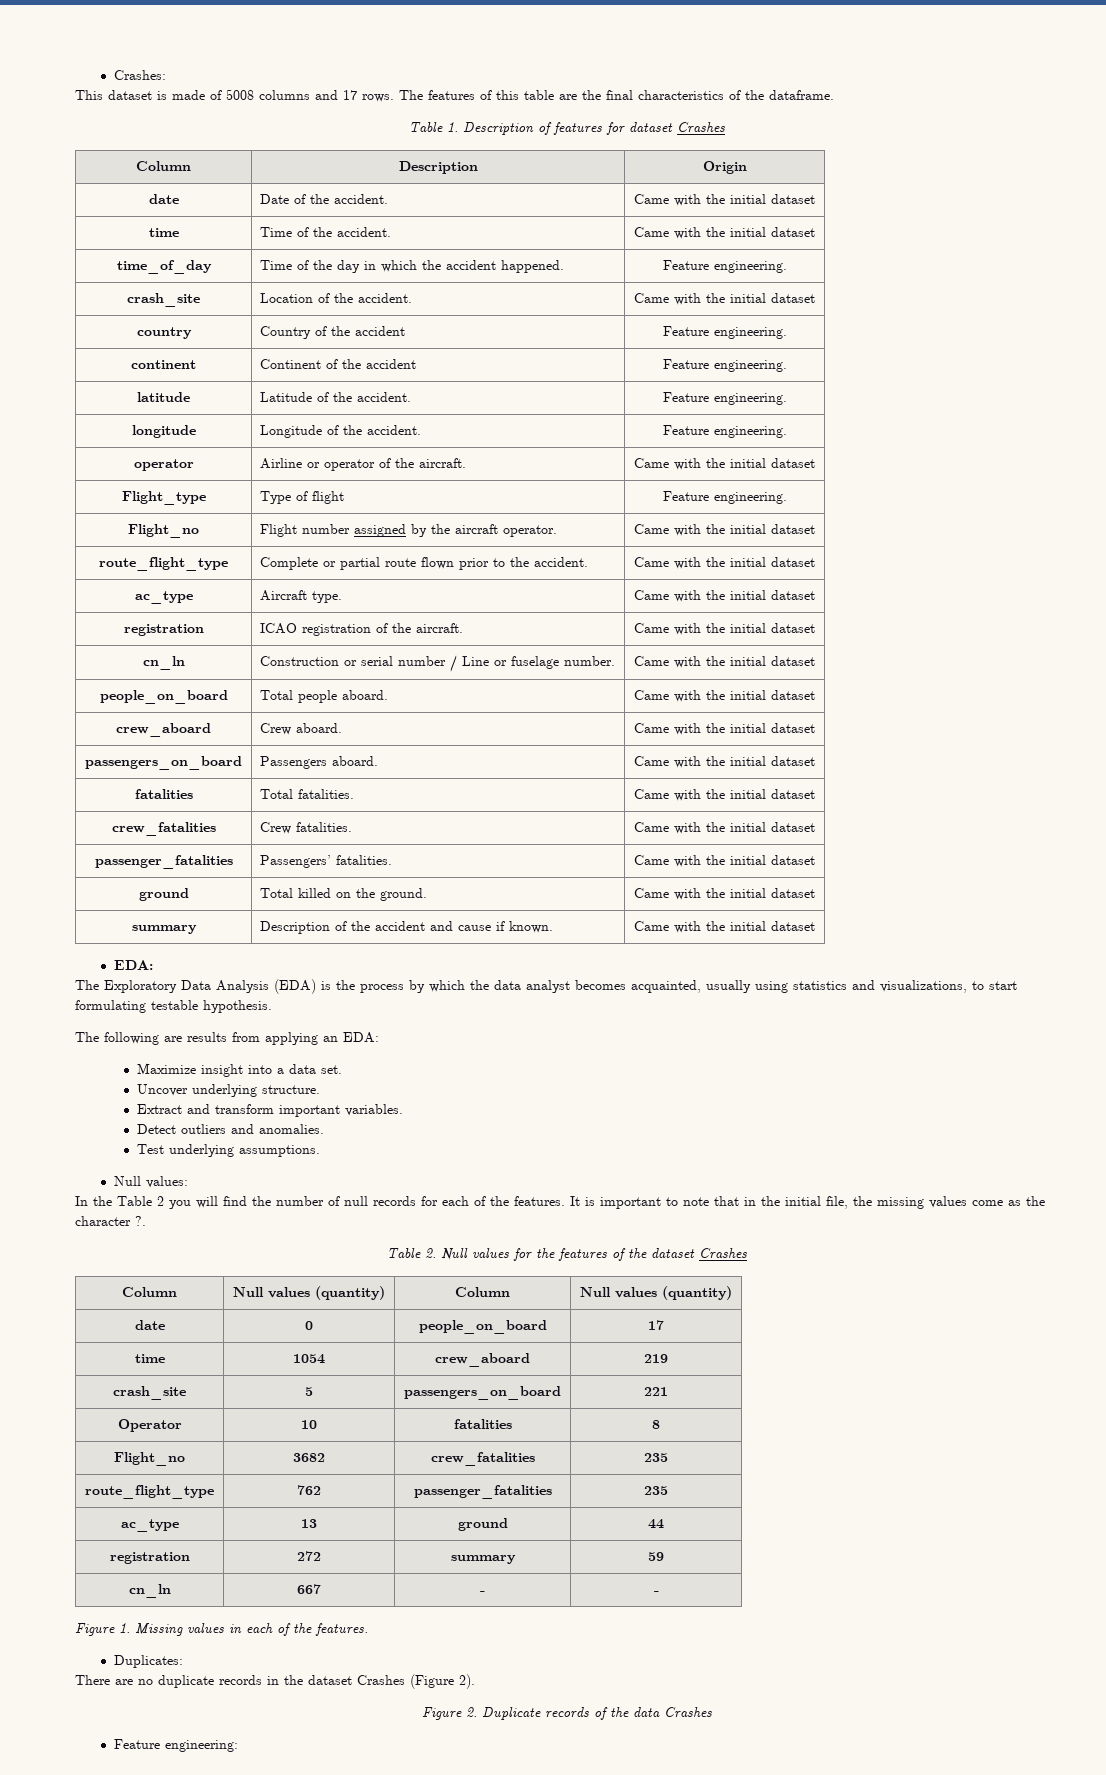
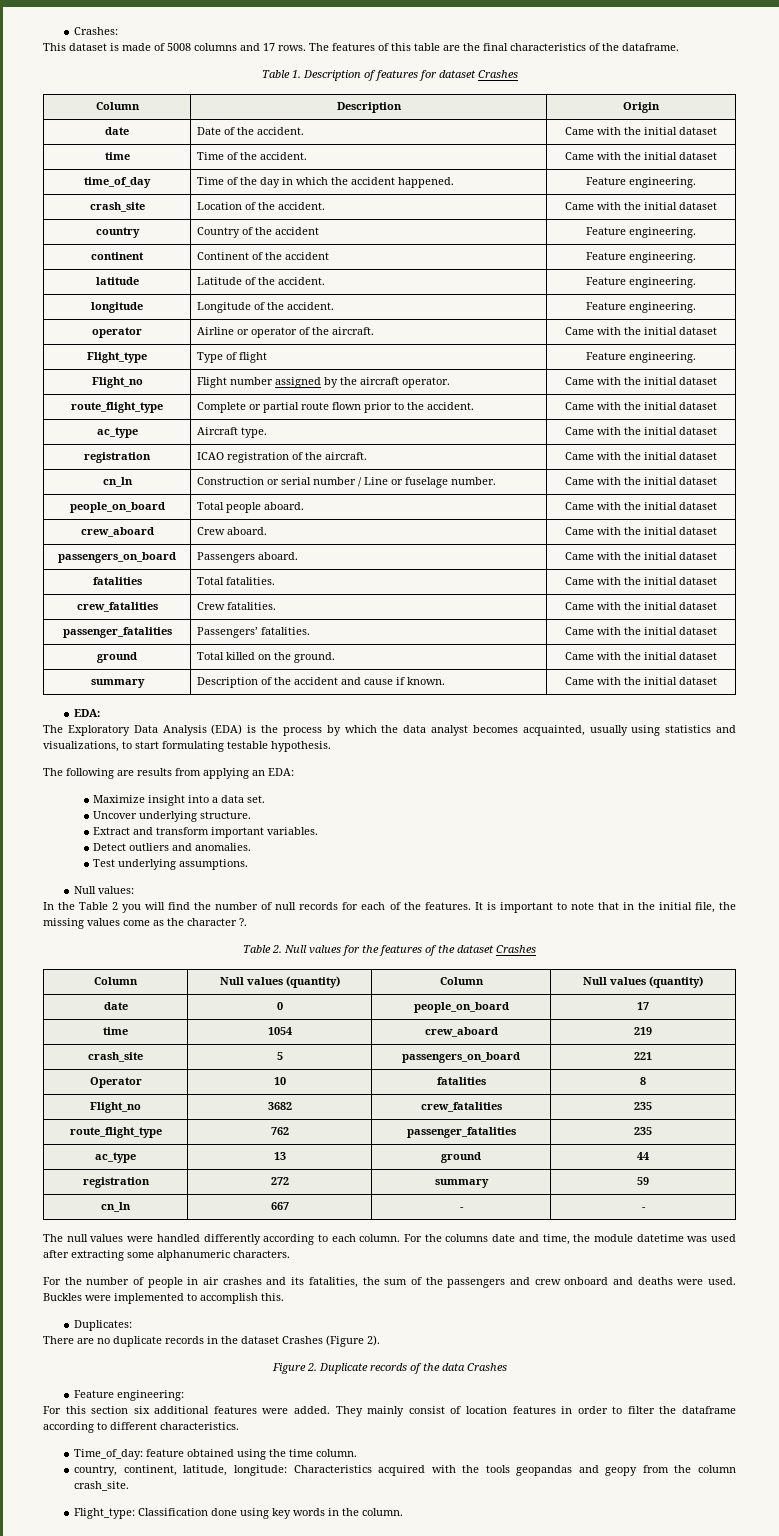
- Figure 1. Missing values in each of the features.
+ The null values were handled differently according to each column. For the columns date and time, the module datetime was used after extracting some alphanumeric characters.
+ For the number of people in air crashes and its fatalities, the sum of the passengers and crew onboard and deaths were used. Buckles were implemented to accomplish this.
+ For this section six additional features were added. They mainly consist of location features in order to filter the dataframe according to different characteristics.
+ Time_of_day: feature obtained using the time column.
+ country, continent, latitude, longitude: Characteristics acquired with the tools geopandas and geopy from the column crash_site.
+ Flight_type: Classification done using key words in the column.

